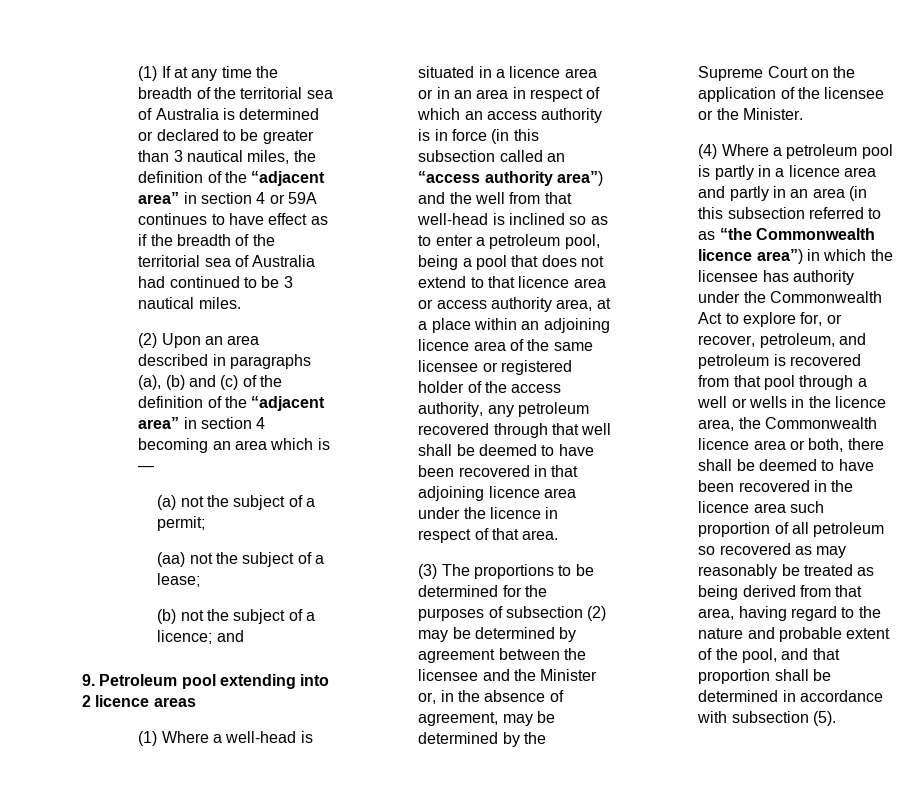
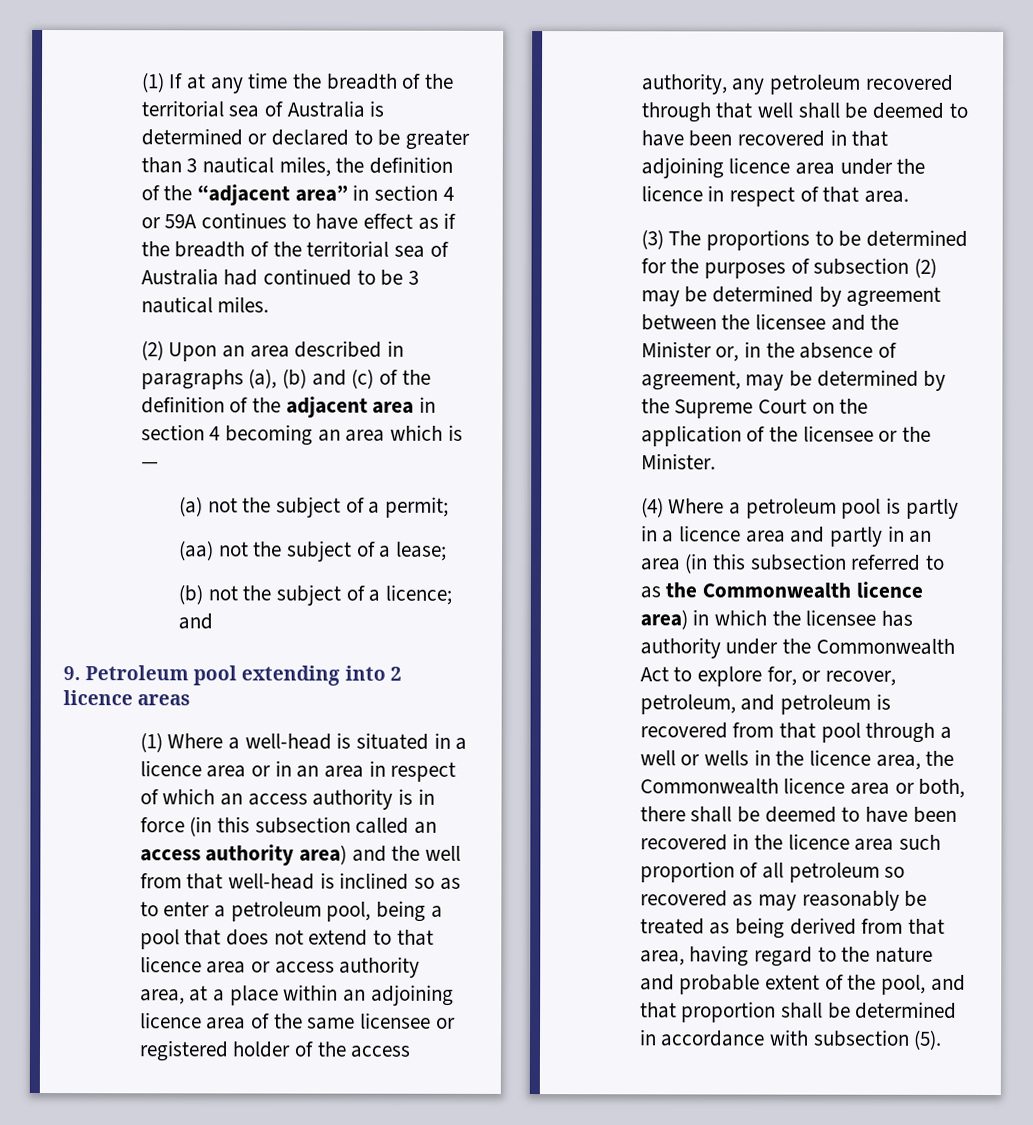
- (2) Upon an area described in paragraphs (a), (b) and (c) of the definition of the “adjacent area” in section 4 becoming an area which is —
+ (2) Upon an area described in paragraphs (a), (b) and (c) of the definition of the adjacent area in section 4 becoming an area which is —
- (1) Where a well-head is situated in a licence area or in an area in respect of which an access authority is in force (in this subsection called an “access authority area”) and the well from that well-head is inclined so as to enter a petroleum pool, being a pool that does not extend to that licence area or access authority area, at a place within an adjoining licence area of the same licensee or registered holder of the access authority, any petroleum recovered through that well shall be deemed to have been recovered in that adjoining licence area under the licence in respect of that area.
+ (1) Where a well-head is situated in a licence area or in an area in respect of which an access authority is in force (in this subsection called an access authority area) and the well from that well-head is inclined so as to enter a petroleum pool, being a pool that does not extend to that licence area or access authority area, at a place within an adjoining licence area of the same licensee or registered holder of the access authority, any petroleum recovered through that well shall be deemed to have been recovered in that adjoining licence area under the licence in respect of that area.
- (4) Where a petroleum pool is partly in a licence area and partly in an area (in this subsection referred to as “the Commonwealth licence area”) in which the licensee has authority under the Commonwealth Act to explore for, or recover, petroleum, and petroleum is recovered from that pool through a well or wells in the licence area, the Commonwealth licence area or both, there shall be deemed to have been recovered in the licence area such proportion of all petroleum so recovered as may reasonably be treated as being derived from that area, having regard to the nature and probable extent of the pool, and that proportion shall be determined in accordance with subsection (5).
+ (4) Where a petroleum pool is partly in a licence area and partly in an area (in this subsection referred to as the Commonwealth licence area) in which the licensee has authority under the Commonwealth Act to explore for, or recover, petroleum, and petroleum is recovered from that pool through a well or wells in the licence area, the Commonwealth licence area or both, there shall be deemed to have been recovered in the licence area such proportion of all petroleum so recovered as may reasonably be treated as being derived from that area, having regard to the nature and probable extent of the pool, and that proportion shall be determined in accordance with subsection (5).

